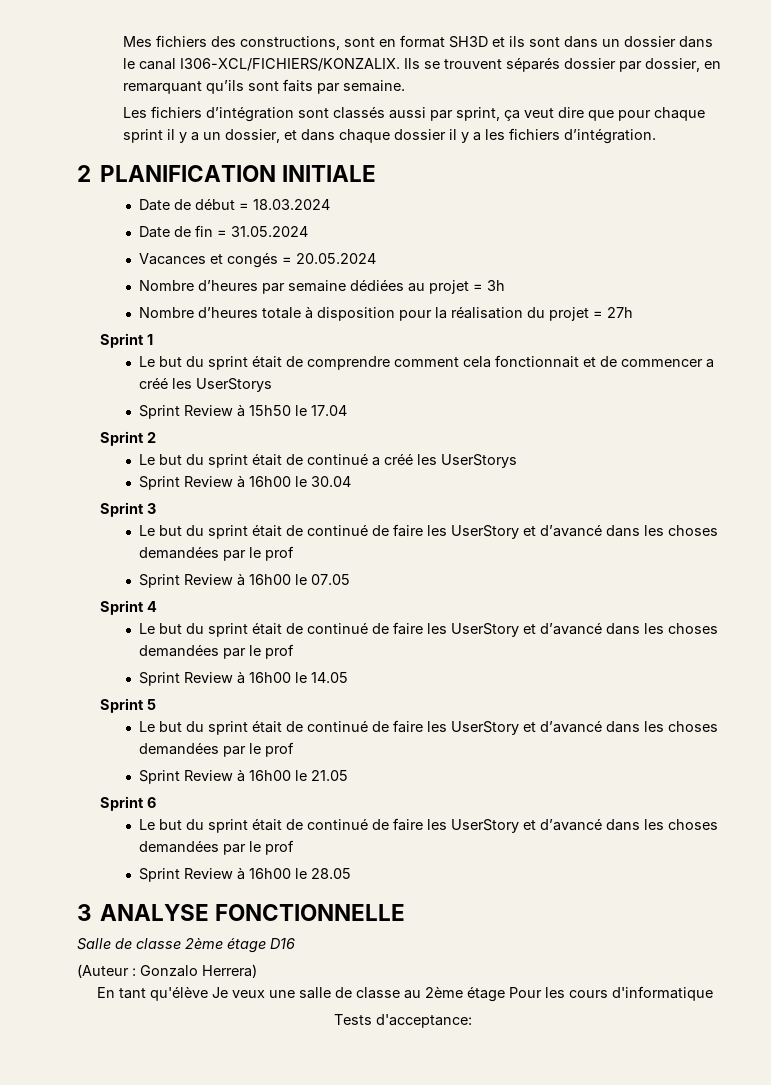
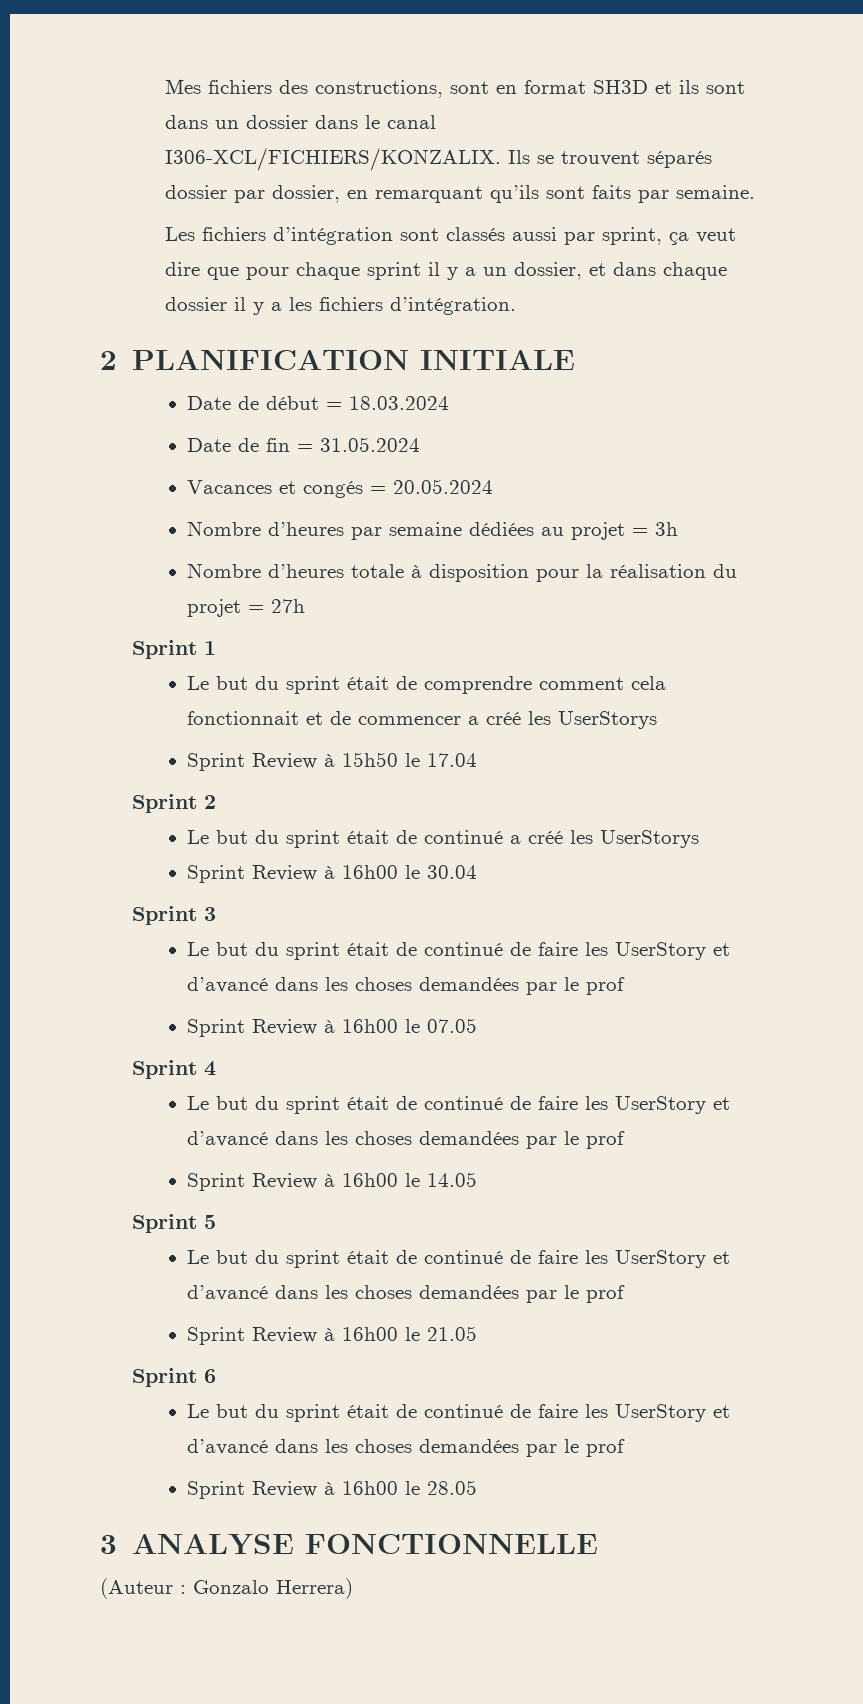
- Salle de classe 2ème étage D16
  (Auteur : Gonzalo Herrera)
- En tant qu'élève Je veux une salle de classe au 2ème étage Pour les cours d'informatique
- Tests d'acceptance:

